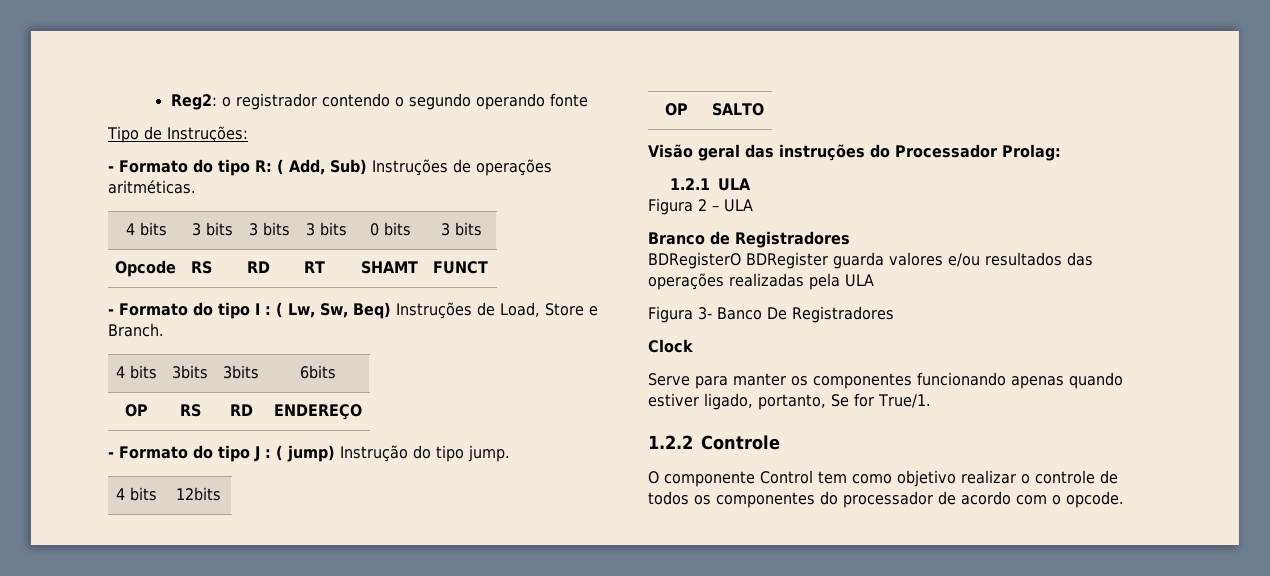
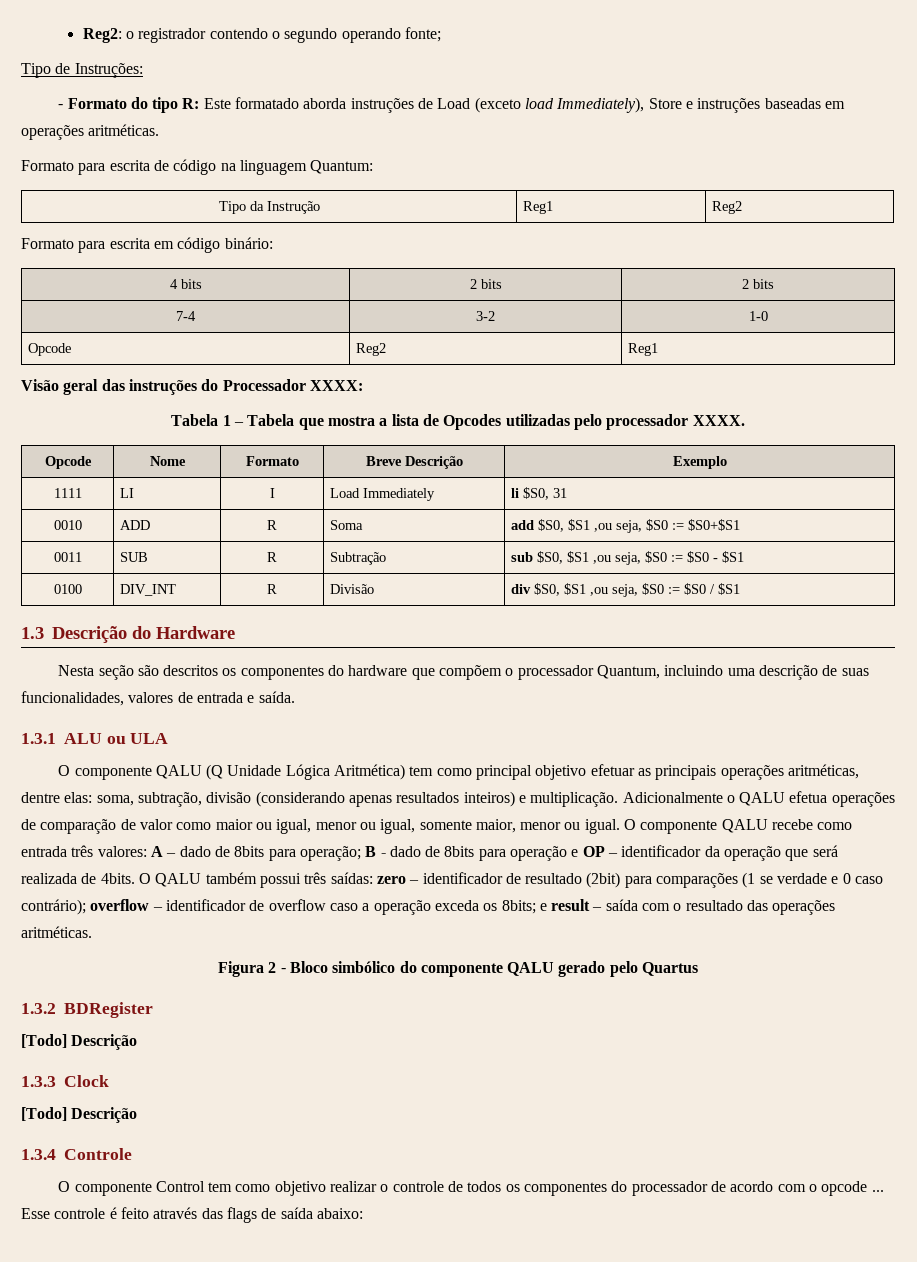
- Reg2: o registrador contendo o segundo operando fonte
+ Reg2: o registrador contendo o segundo operando fonte;
- - Formato do tipo R: ( Add, Sub) Instruções de operações aritméticas.
- 4 bits | 3 bits | 3 bits | 3 bits | 0 bits | 3 bits
- Opcode | RS | RD | RT | SHAMT | FUNCT
- - Formato do tipo I : ( Lw, Sw, Beq) Instruções de Load, Store e Branch.
- 4 bits | 3bits | 3bits | 6bits
- OP | RS | RD | ENDEREÇO
- - Formato do tipo J : ( jump) Instrução do tipo jump.
- 4 bits | 12bits
- OP | SALTO
+ - Formato do tipo R: Este formatado aborda instruções de Load (exceto load Immediately), Store e instruções baseadas em operações aritméticas.
+ Formato para escrita de código na linguagem Quantum:
+ Tipo da Instrução | Reg1 | Reg2
+ Formato para escrita em código binário:
+ 4 bits | 2 bits | 2 bits
+ 7-4 | 3-2 | 1-0
+ Opcode | Reg2 | Reg1
- Visão geral das instruções do Processador Prolag:
- 1.2.1 ULA
- Figura 2 – ULA
- Branco de Registradores
- BDRegisterO BDRegister guarda valores e/ou resultados das operações realizadas pela ULA
- Figura 3- Banco De Registradores
- Clock
- Serve para manter os componentes funcionando apenas quando estiver ligado, portanto, Se for True/1.
- 1.2.2 Controle
+ Visão geral das instruções do Processador XXXX:
+ Tabela 1 – Tabela que mostra a lista de Opcodes utilizadas pelo processador XXXX.
+ Opcode | Nome | Formato | Breve Descrição | Exemplo
+ 1111 | LI | I | Load Immediately | li $S0, 31
+ 0010 | ADD | R | Soma | add $S0, $S1 ,ou seja, $S0 := $S0+$S1
+ 0011 | SUB | R | Subtração | sub $S0, $S1 ,ou seja, $S0 := $S0 - $S1
+ 0100 | DIV_INT | R | Divisão | div $S0, $S1 ,ou seja, $S0 := $S0 / $S1
+ 1.3 Descrição do Hardware
+ Nesta seção são descritos os componentes do hardware que compõem o processador Quantum, incluindo uma descrição de suas funcionalidades, valores de entrada e saída.
+ 1.3.1 ALU ou ULA
+ O componente QALU (Q Unidade Lógica Aritmética) tem como principal objetivo efetuar as principais operações aritméticas, dentre elas: soma, subtração, divisão (considerando apenas resultados inteiros) e multiplicação. Adicionalmente o QALU efetua operações de comparação de valor como maior ou igual, menor ou igual, somente maior, menor ou igual. O componente QALU recebe como entrada três valores: A – dado de 8bits para operação; B - dado de 8bits para operação e OP – identificador da operação que será realizada de 4bits. O QALU também possui três saídas: zero – identificador de resultado (2bit) para comparações (1 se verdade e 0 caso contrário); overflow – identificador de overflow caso a operação exceda os 8bits; e result – saída com o resultado das operações aritméticas.
+ Figura 2 - Bloco simbólico do componente QALU gerado pelo Quartus
+ 1.3.2 BDRegister
+ [Todo] Descrição
+ 1.3.3 Clock
+ [Todo] Descrição
+ 1.3.4 Controle
- O componente Control tem como objetivo realizar o controle de todos os componentes do processador de acordo com o opcode.
+ O componente Control tem como objetivo realizar o controle de todos os componentes do processador de acordo com o opcode ... Esse controle é feito através das flags de saída abaixo:

